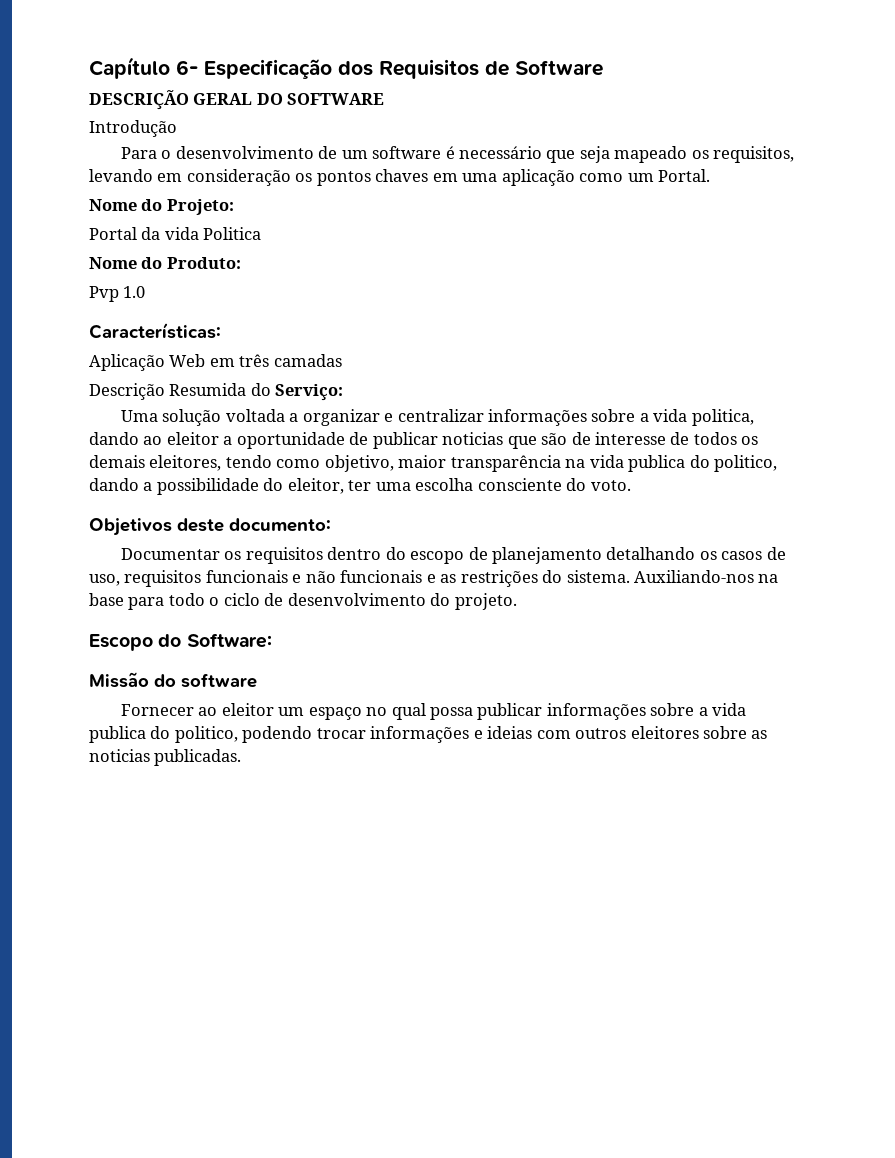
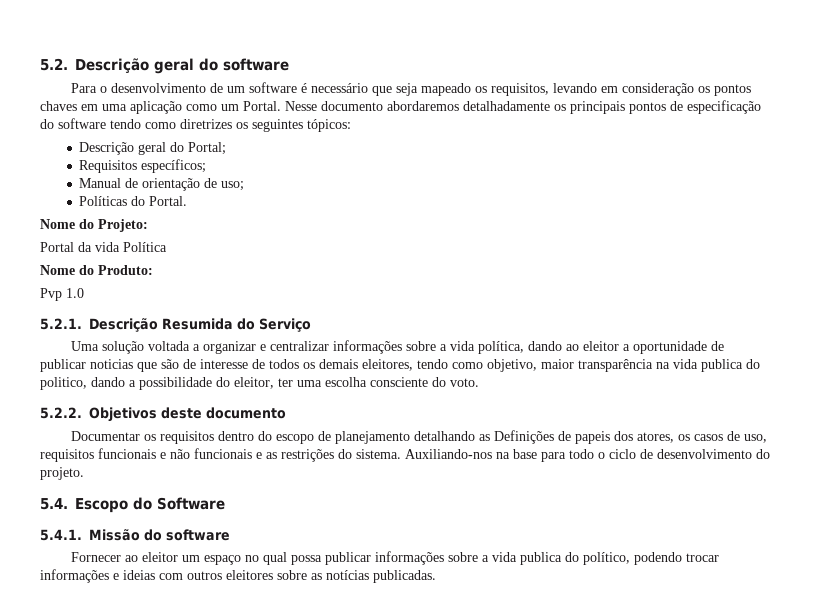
- Capítulo 6- Especificação dos Requisitos de Software
- DESCRIÇÃO GERAL DO SOFTWARE
- Introdução
+ 5.2. Descrição geral do software
+ Nesse documento abordaremos detalhadamente os principais pontos de especificação do software tendo como diretrizes os seguintes tópicos:
+ Descrição geral do Portal;
+ Requisitos específicos;
+ Manual de orientação de uso;
+ Políticas do Portal.
- Portal da vida Politica
+ Portal da vida Política
- Características:
- Aplicação Web em três camadas
- Descrição Resumida do Serviço:
+ 5.2.1. Descrição Resumida do Serviço
- Uma solução voltada a organizar e centralizar informações sobre a vida politica, dando ao eleitor a oportunidade de publicar noticias que são de interesse de todos os demais eleitores, tendo como objetivo, maior transparência na vida publica do politico, dando a possibilidade do eleitor, ter uma escolha consciente do voto.
+ Uma solução voltada a organizar e centralizar informações sobre a vida política, dando ao eleitor a oportunidade de publicar noticias que são de interesse de todos os demais eleitores, tendo como objetivo, maior transparência na vida publica do politico, dando a possibilidade do eleitor, ter uma escolha consciente do voto.
- Objetivos deste documento:
+ 5.2.2. Objetivos deste documento
- Documentar os requisitos dentro do escopo de planejamento detalhando os casos de uso, requisitos funcionais e não funcionais e as restrições do sistema.
+ Documentar os requisitos dentro do escopo de planejamento detalhando as Definições de papeis dos atores, os casos de uso, requisitos funcionais e não funcionais e as restrições do sistema.
- Escopo do Software:
- Missão do software
+ 5.4. Escopo do Software
+ 5.4.1. Missão do software
- Fornecer ao eleitor um espaço no qual possa publicar informações sobre a vida publica do politico, podendo trocar informações e ideias com outros eleitores sobre as noticias publicadas.
+ Fornecer ao eleitor um espaço no qual possa publicar informações sobre a vida publica do político, podendo trocar informações e ideias com outros eleitores sobre as notícias publicadas.

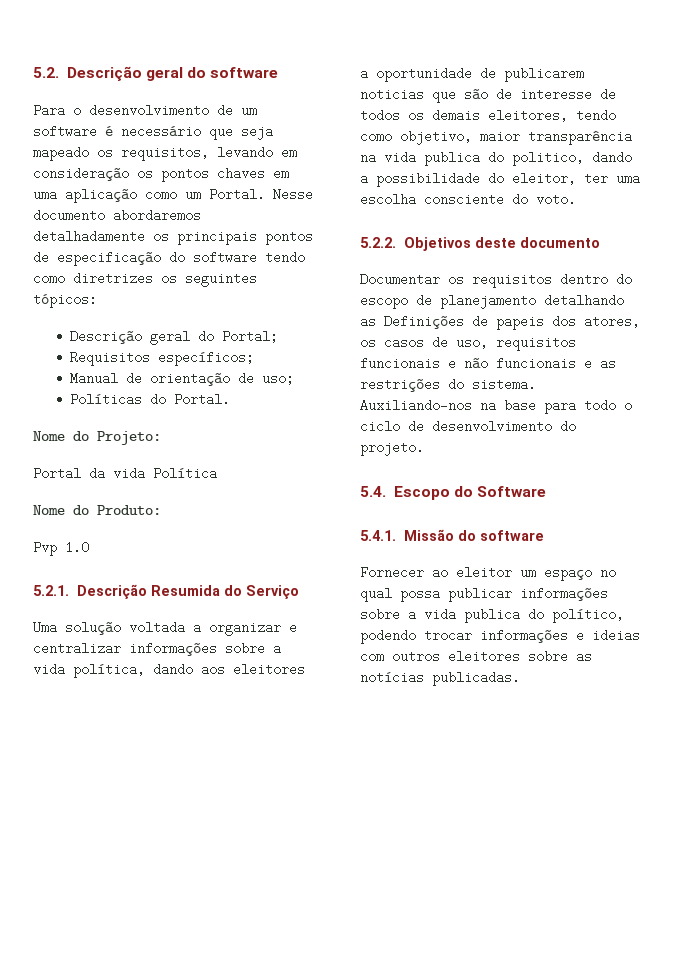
- Uma solução voltada a organizar e centralizar informações sobre a vida política, dando ao eleitor a oportunidade de publicar noticias que são de interesse de todos os demais eleitores, tendo como objetivo, maior transparência na vida publica do politico, dando a possibilidade do eleitor, ter uma escolha consciente do voto.
+ Uma solução voltada a organizar e centralizar informações sobre a vida política, dando aos eleitores a oportunidade de publicarem noticias que são de interesse de todos os demais eleitores, tendo como objetivo, maior transparência na vida publica do politico, dando a possibilidade do eleitor, ter uma escolha consciente do voto.

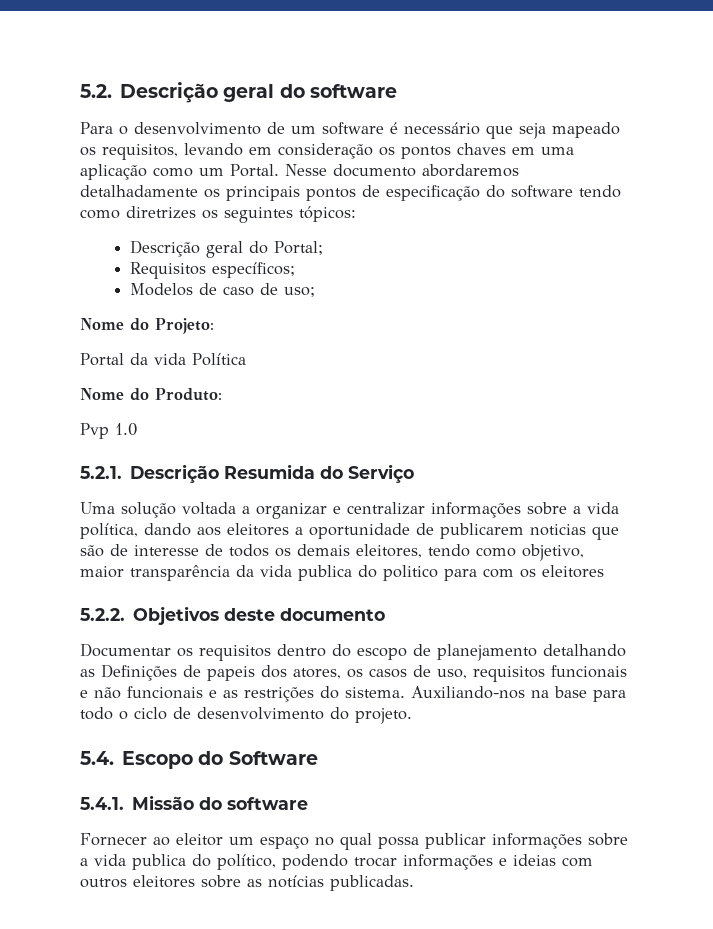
- Manual de orientação de uso;
+ Modelos de caso de uso;
- Políticas do Portal.
- Uma solução voltada a organizar e centralizar informações sobre a vida política, dando aos eleitores a oportunidade de publicarem noticias que são de interesse de todos os demais eleitores, tendo como objetivo, maior transparência na vida publica do politico, dando a possibilidade do eleitor, ter uma escolha consciente do voto.
+ Uma solução voltada a organizar e centralizar informações sobre a vida política, dando aos eleitores a oportunidade de publicarem noticias que são de interesse de todos os demais eleitores, tendo como objetivo, maior transparência da vida publica do politico para com os eleitores

